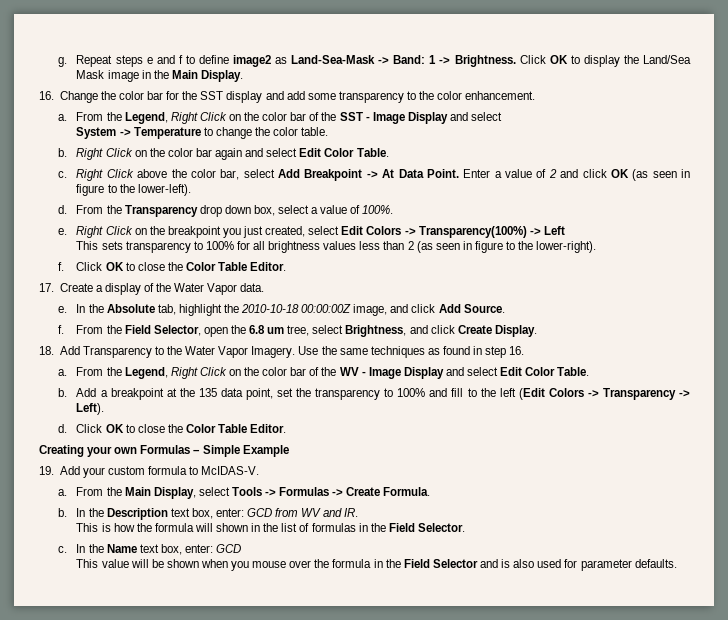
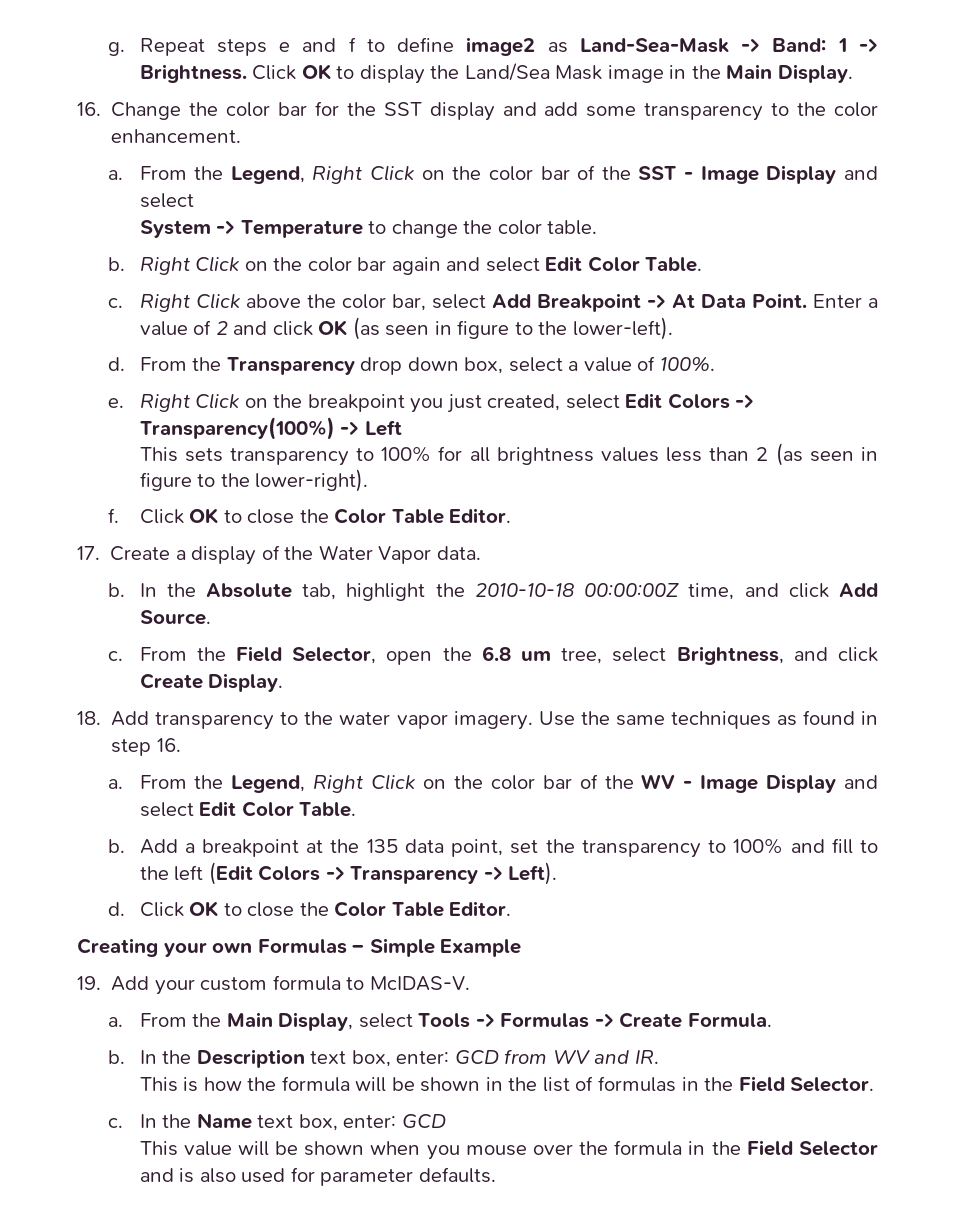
  17. Create a display of the Water Vapor data.
- e.
+ b.
- In the Absolute tab, highlight the 2010-10-18 00:00:00Z image, and click Add Source.
- f.
+ In the Absolute tab, highlight the 2010-10-18 00:00:00Z time, and click Add Source.
+ c.
- 18. Add Transparency to the Water Vapor Imagery.
+ 18. Add transparency to the water vapor imagery.
- This is how the formula will shown in the list of formulas in the Field Selector.
+ This is how the formula will be shown in the list of formulas in the Field Selector.

